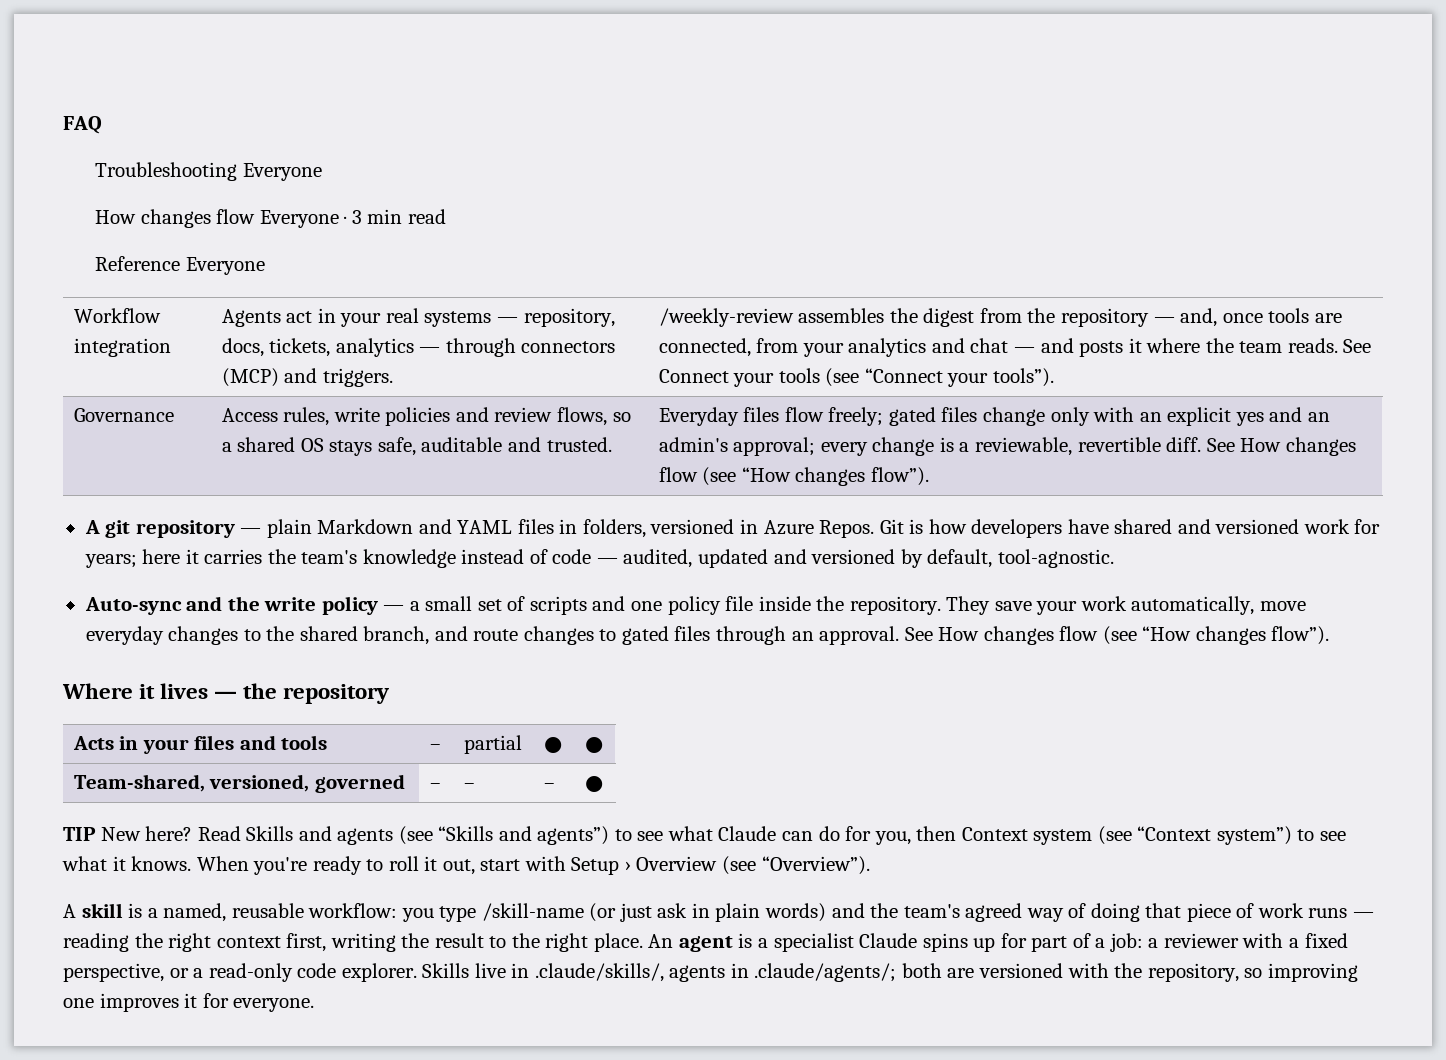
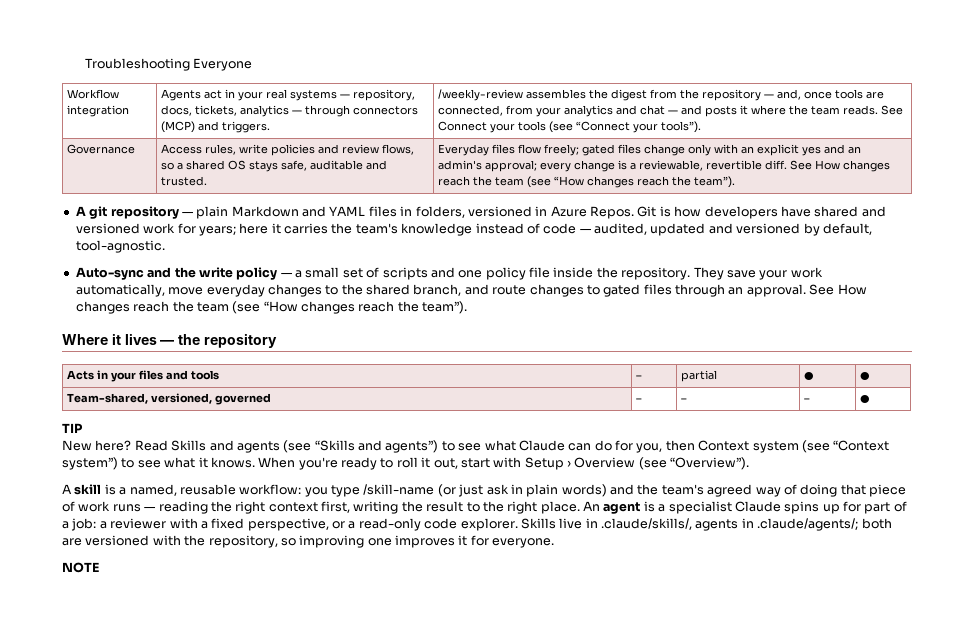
- FAQ
- How changes flow Everyone · 3 min read
- Reference Everyone
- Everyday files flow freely; gated files change only with an explicit yes and an admin's approval; every change is a reviewable, revertible diff. See How changes flow (see “How changes flow”).
+ Everyday files flow freely; gated files change only with an explicit yes and an admin's approval; every change is a reviewable, revertible diff. See How changes reach the team (see “How changes reach the team”).
- They save your work automatically, move everyday changes to the shared branch, and route changes to gated files through an approval. See How changes flow (see “How changes flow”).
+ They save your work automatically, move everyday changes to the shared branch, and route changes to gated files through an approval. See How changes reach the team (see “How changes reach the team”).
- TIP New here?
+ TIP
+ New here?
+ NOTE

